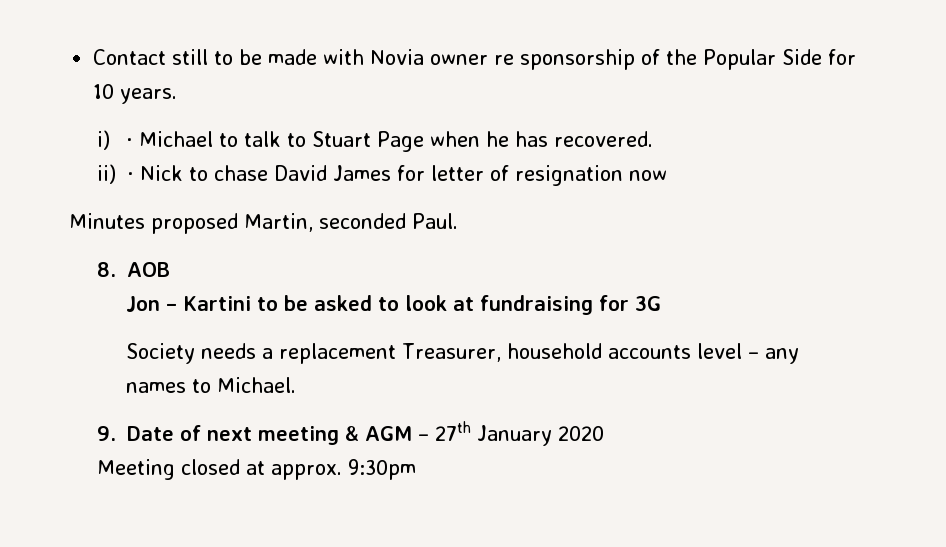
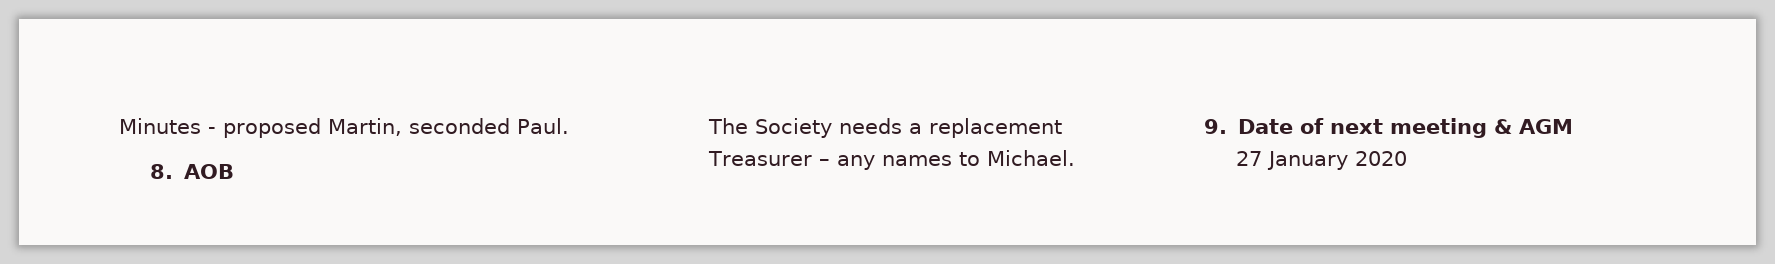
- Contact still to be made with Novia owner re sponsorship of the Popular Side for 10 years.
- i) · Michael to talk to Stuart Page when he has recovered.
- ii) · Nick to chase David James for letter of resignation now
- Minutes proposed Martin, seconded Paul.
+ Minutes - proposed Martin, seconded Paul.
- Jon – Kartini to be asked to look at fundraising for 3G
- Society needs a replacement Treasurer, household accounts level – any names to Michael.
+ The Society needs a replacement Treasurer – any names to Michael.
- 9. Date of next meeting & AGM – 27th January 2020
+ 9. Date of next meeting & AGM
+ 27 January 2020
- Meeting closed at approx. 9:30pm

